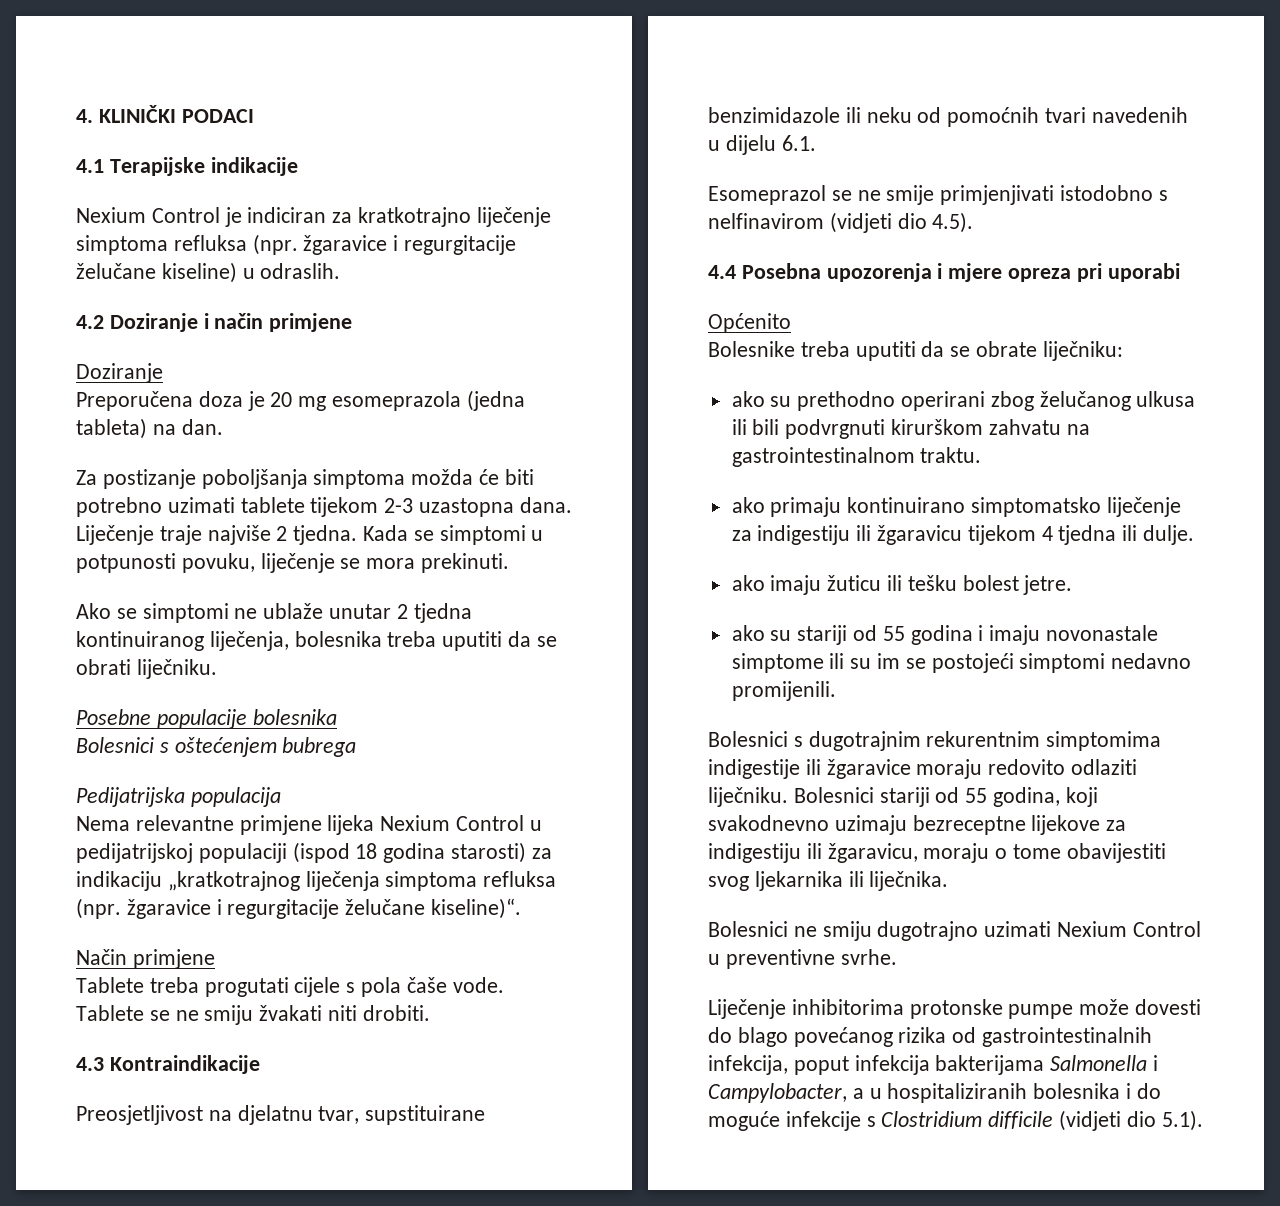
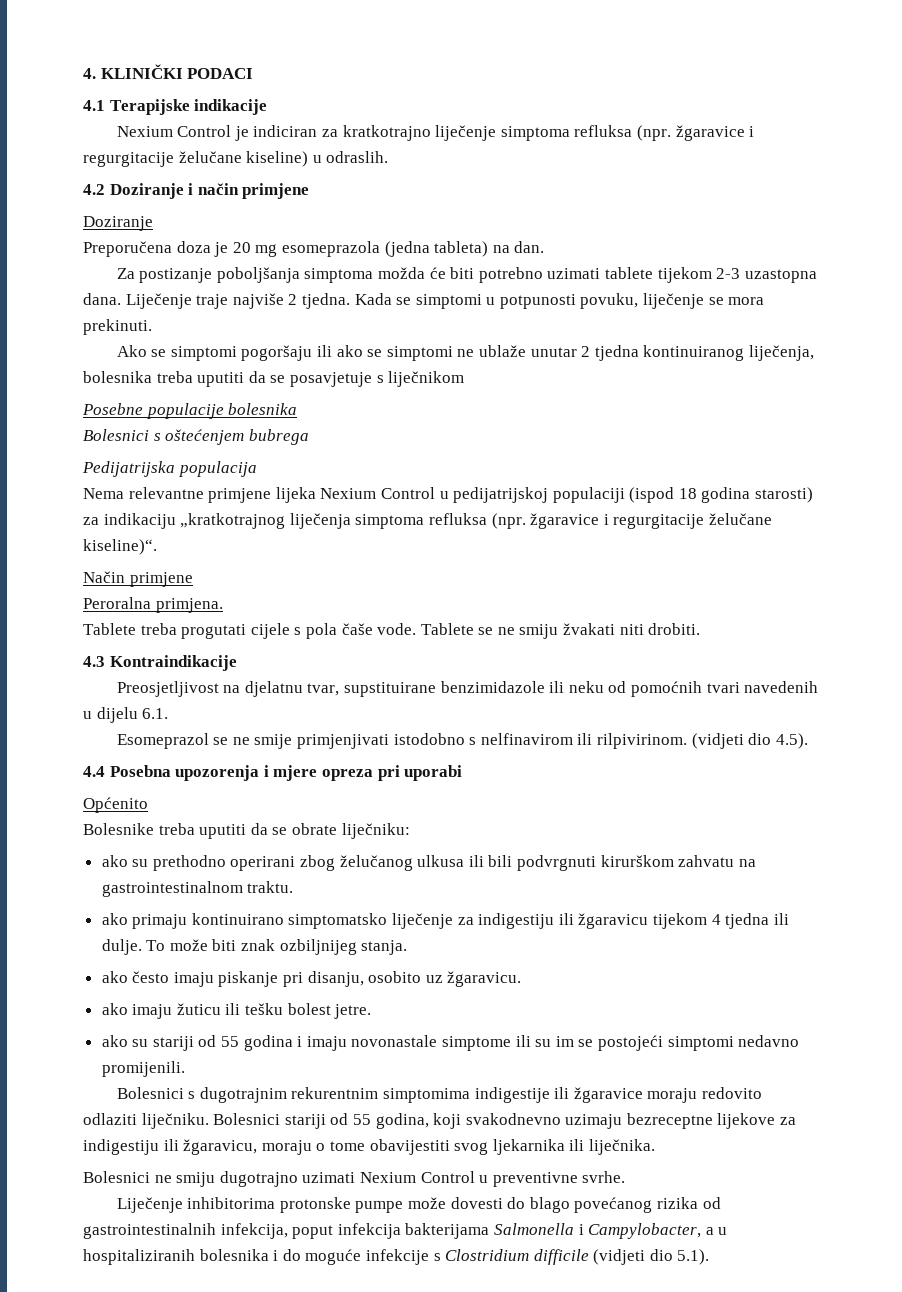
- Ako se simptomi ne ublaže unutar 2 tjedna kontinuiranog liječenja, bolesnika treba uputiti da se obrati liječniku.
+ Ako se simptomi pogoršaju ili ako se simptomi ne ublaže unutar 2 tjedna kontinuiranog liječenja, bolesnika treba uputiti da se posavjetuje s liječnikom
+ Peroralna primjena.
- Esomeprazol se ne smije primjenjivati istodobno s nelfinavirom (vidjeti dio 4.5).
+ Esomeprazol se ne smije primjenjivati istodobno s nelfinavirom ili rilpivirinom. (vidjeti dio 4.5).
+ To može biti znak ozbiljnijeg stanja.
+ ako često imaju piskanje pri disanju, osobito uz žgaravicu.

